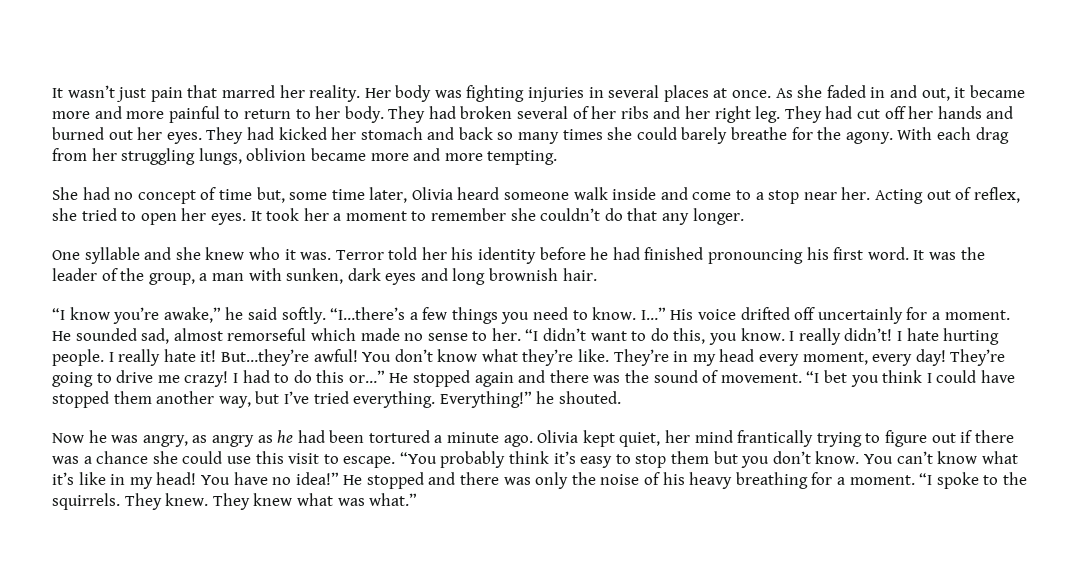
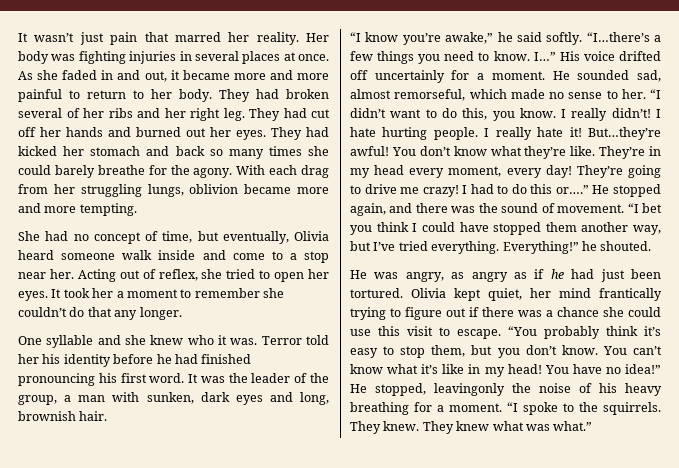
- She had no concept of time but, some time later, Olivia heard someone walk inside and come to a stop near her.
+ She had no concept of time, but eventually, Olivia heard someone walk inside and come to a stop near her.
- It was the leader of the group, a man with sunken, dark eyes and long brownish hair.
+ It was the leader of the group, a man with sunken, dark eyes and long, brownish hair.
- He sounded sad, almost remorseful which made no sense to her.
+ He sounded sad, almost remorseful, which made no sense to her.
- I had to do this or…” He stopped again and there was the sound of movement.
+ I had to do this or….” He stopped again, and there was the sound of movement.
- Now he was angry, as angry as he had been tortured a minute ago.
+ He was angry, as angry as if he had just been tortured.
- “You probably think it’s easy to stop them but you don’t know.
+ “You probably think it’s easy to stop them, but you don’t know.
- He stopped and there was only the noise of his heavy breathing for a moment.
+ He stopped, leavingonly the noise of his heavy breathing for a moment.

